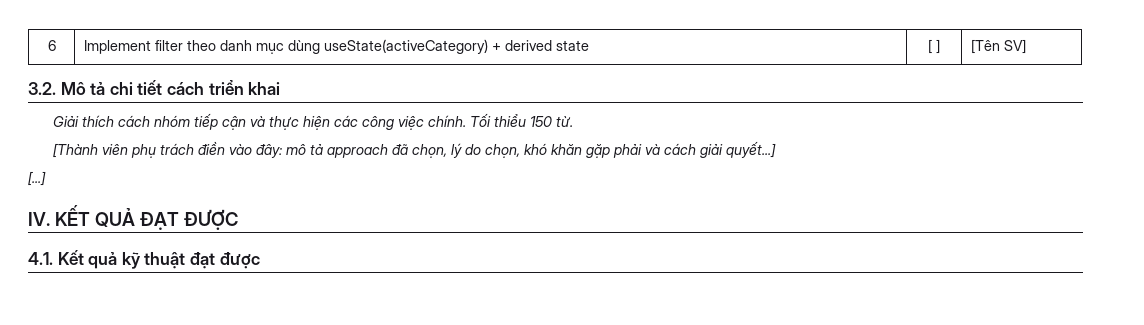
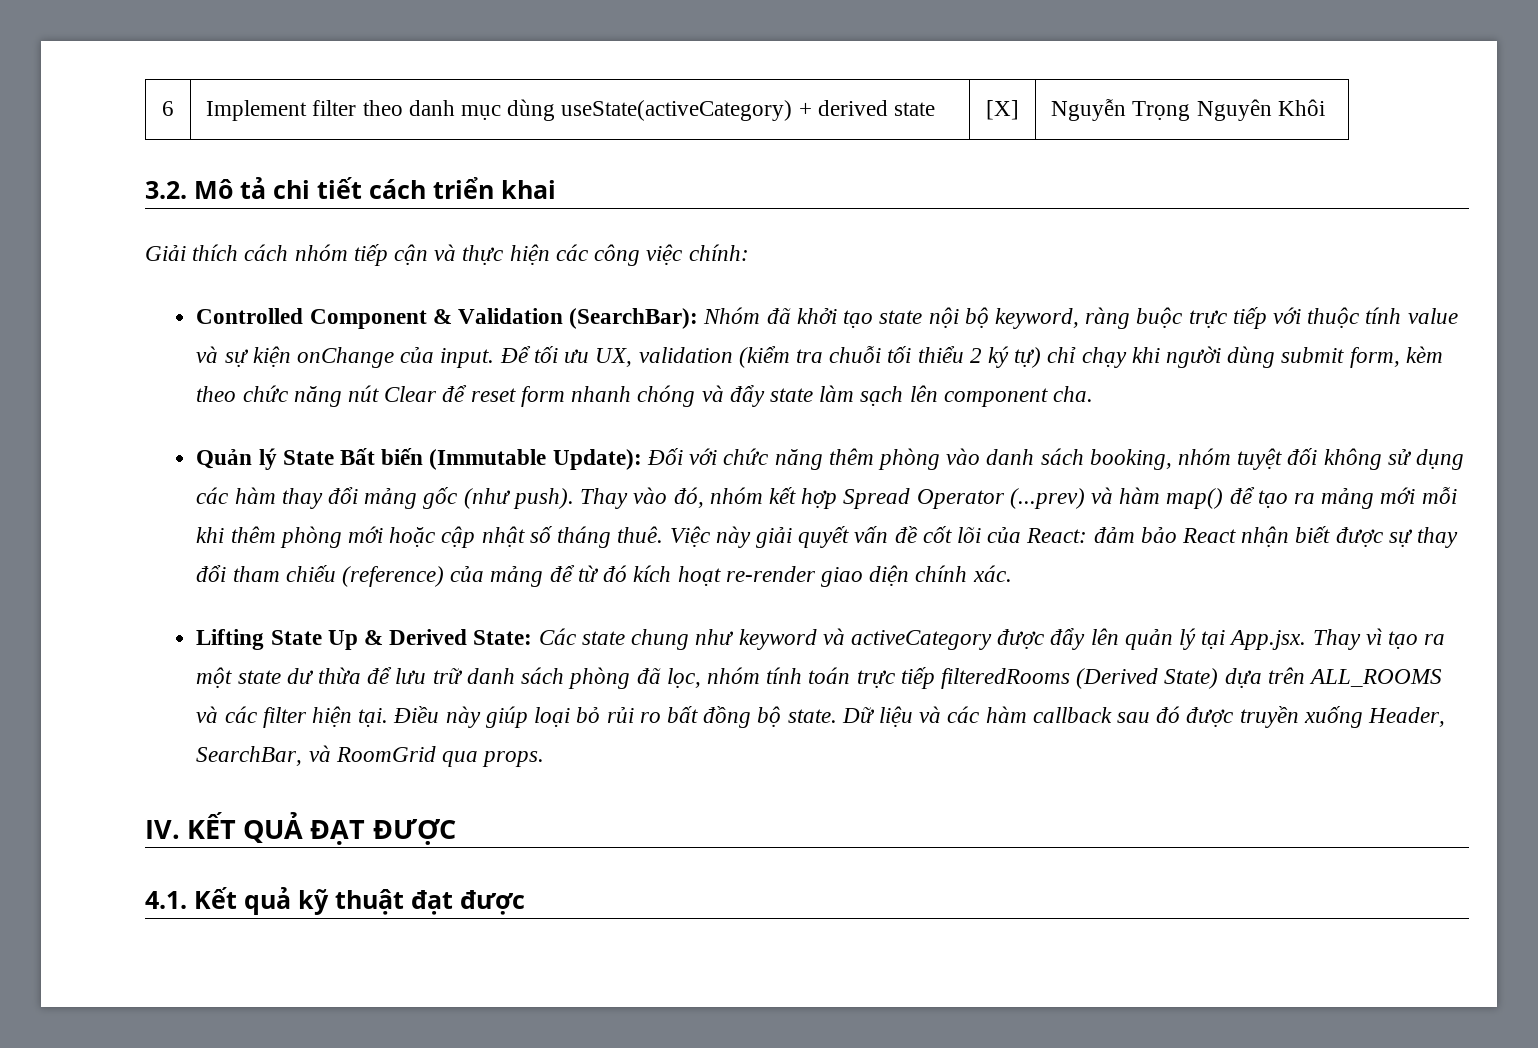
- 6 | Implement filter theo danh mục dùng useState(activeCategory) + derived state | [ ] | [Tên SV]
+ 6 | Implement filter theo danh mục dùng useState(activeCategory) + derived state | [X] | Nguyễn Trọng Nguyên Khôi
- Giải thích cách nhóm tiếp cận và thực hiện các công việc chính. Tối thiểu 150 từ.
- [Thành viên phụ trách điền vào đây: mô tả approach đã chọn, lý do chọn, khó khăn gặp phải và cách giải quyết...]
- [...]
+ Giải thích cách nhóm tiếp cận và thực hiện các công việc chính:
+ Controlled Component & Validation (SearchBar): Nhóm đã khởi tạo state nội bộ keyword, ràng buộc trực tiếp với thuộc tính value và sự kiện onChange của input. Để tối ưu UX, validation (kiểm tra chuỗi tối thiểu 2 ký tự) chỉ chạy khi người dùng submit form, kèm theo chức năng nút Clear để reset form nhanh chóng và đẩy state làm sạch lên component cha.
+ Quản lý State Bất biến (Immutable Update): Đối với chức năng thêm phòng vào danh sách booking, nhóm tuyệt đối không sử dụng các hàm thay đổi mảng gốc (như push). Thay vào đó, nhóm kết hợp Spread Operator (...prev) và hàm map() để tạo ra mảng mới mỗi khi thêm phòng mới hoặc cập nhật số tháng thuê. Việc này giải quyết vấn đề cốt lõi của React: đảm bảo React nhận biết được sự thay đổi tham chiếu (reference) của mảng để từ đó kích hoạt re-render giao diện chính xác.
+ Lifting State Up & Derived State: Các state chung như keyword và activeCategory được đẩy lên quản lý tại App.jsx. Thay vì tạo ra một state dư thừa để lưu trữ danh sách phòng đã lọc, nhóm tính toán trực tiếp filteredRooms (Derived State) dựa trên ALL_ROOMS và các filter hiện tại. Điều này giúp loại bỏ rủi ro bất đồng bộ state. Dữ liệu và các hàm callback sau đó được truyền xuống Header, SearchBar, và RoomGrid qua props.

